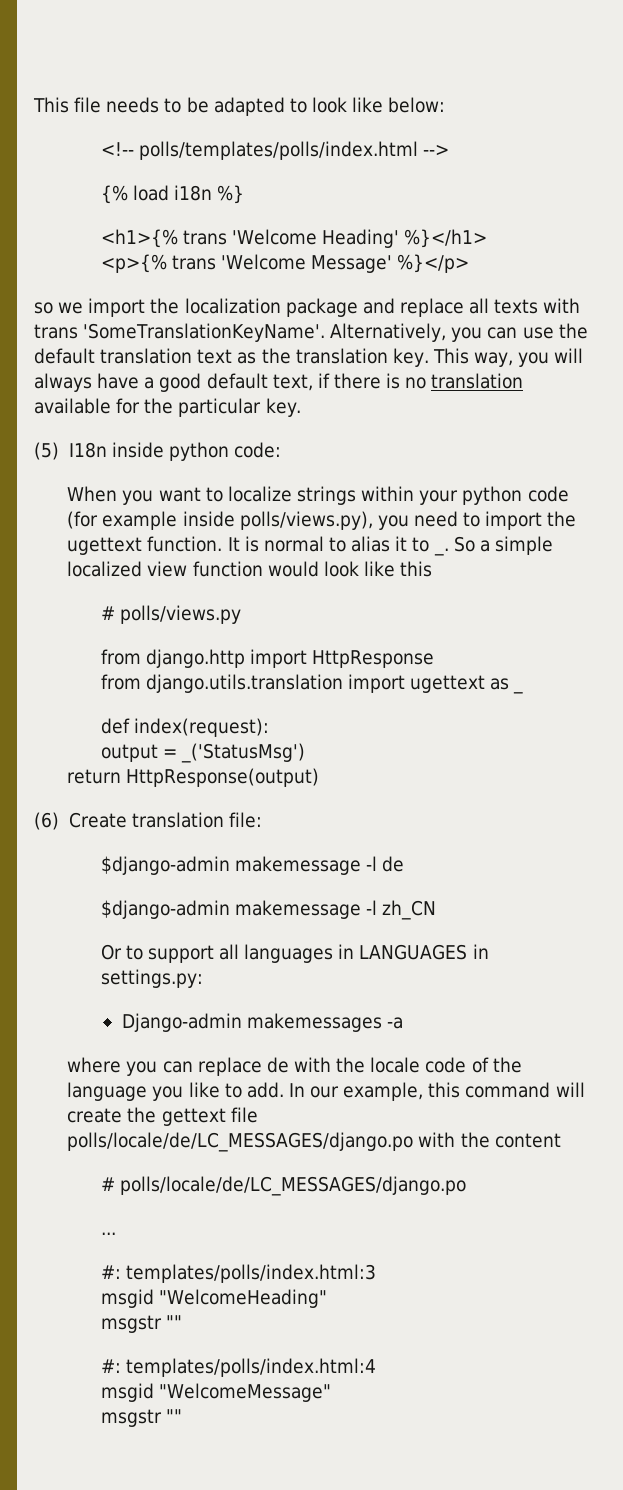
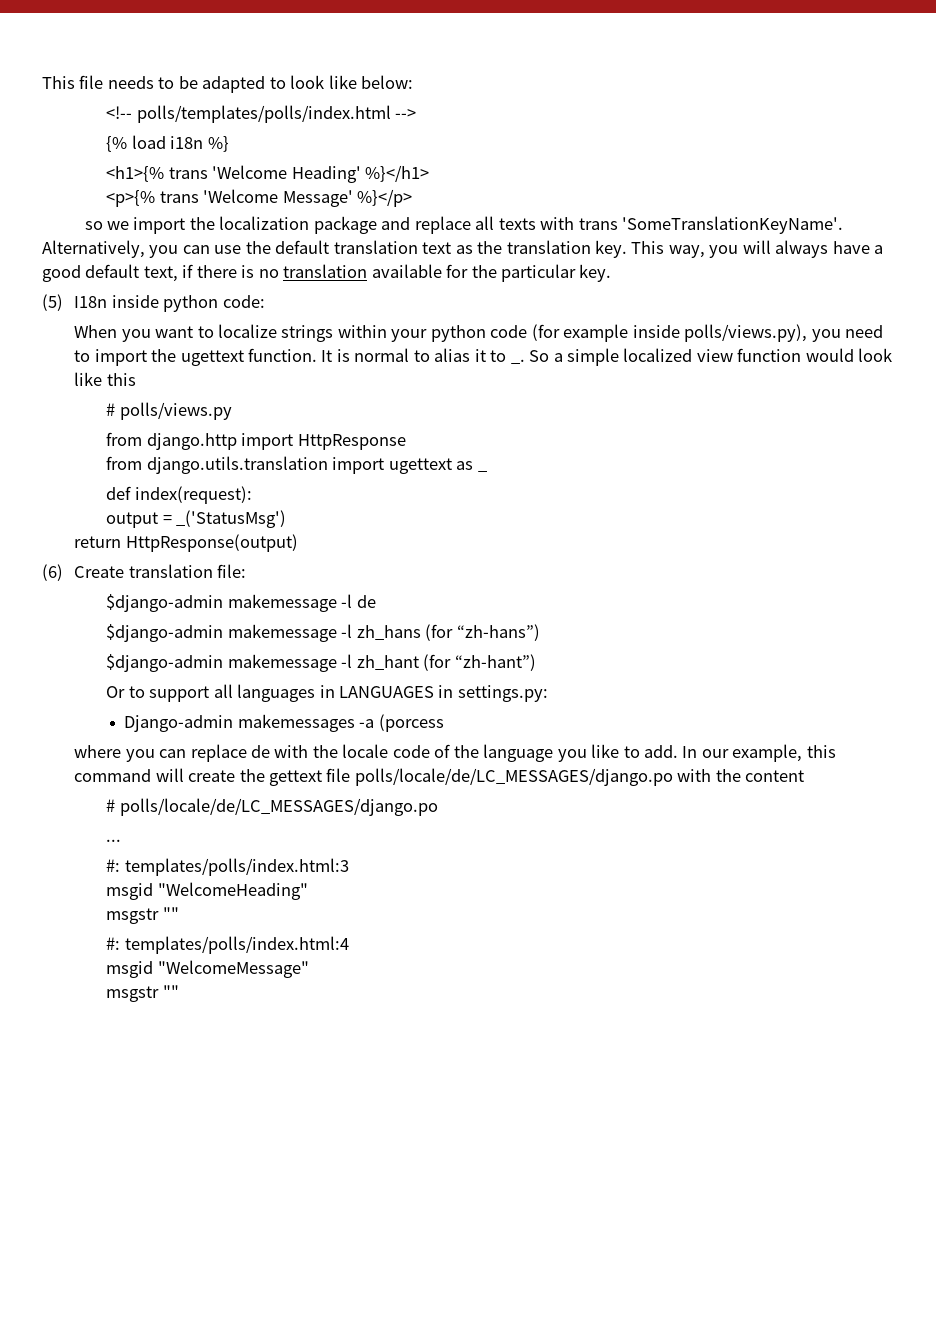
- $django-admin makemessage -l zh_CN
+ $django-admin makemessage -l zh_hans (for “zh-hans”)
+ $django-admin makemessage -l zh_hant (for “zh-hant”)
- Django-admin makemessages -a
+ Django-admin makemessages -a (porcess

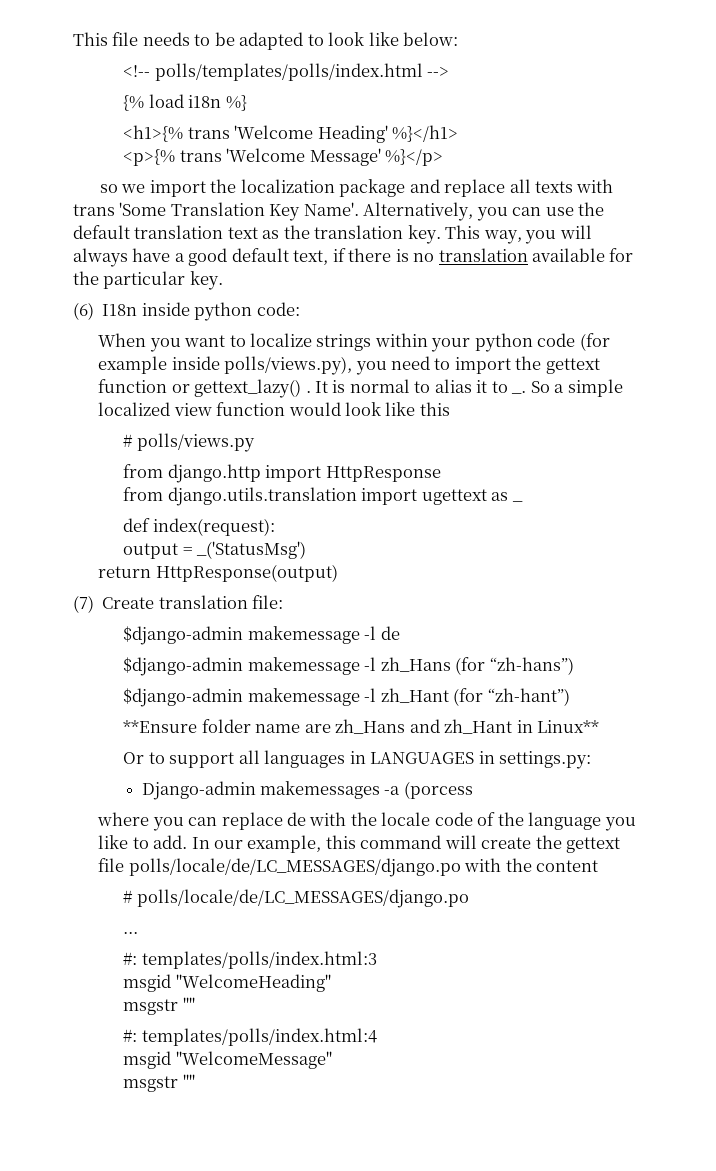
- so we import the localization package and replace all texts with trans 'SomeTranslationKeyName'.
+ so we import the localization package and replace all texts with trans 'Some Translation Key Name'.
- (5) I18n inside python code:
+ (6) I18n inside python code:
- When you want to localize strings within your python code (for example inside polls/views.py), you need to import the ugettext function.
+ When you want to localize strings within your python code (for example inside polls/views.py), you need to import the gettext function or gettext_lazy() .
- (6) Create translation file:
+ (7) Create translation file:
- $django-admin makemessage -l zh_hans (for “zh-hans”)
+ $django-admin makemessage -l zh_Hans (for “zh-hans”)
- $django-admin makemessage -l zh_hant (for “zh-hant”)
+ $django-admin makemessage -l zh_Hant (for “zh-hant”)
+ **Ensure folder name are zh_Hans and zh_Hant in Linux**

